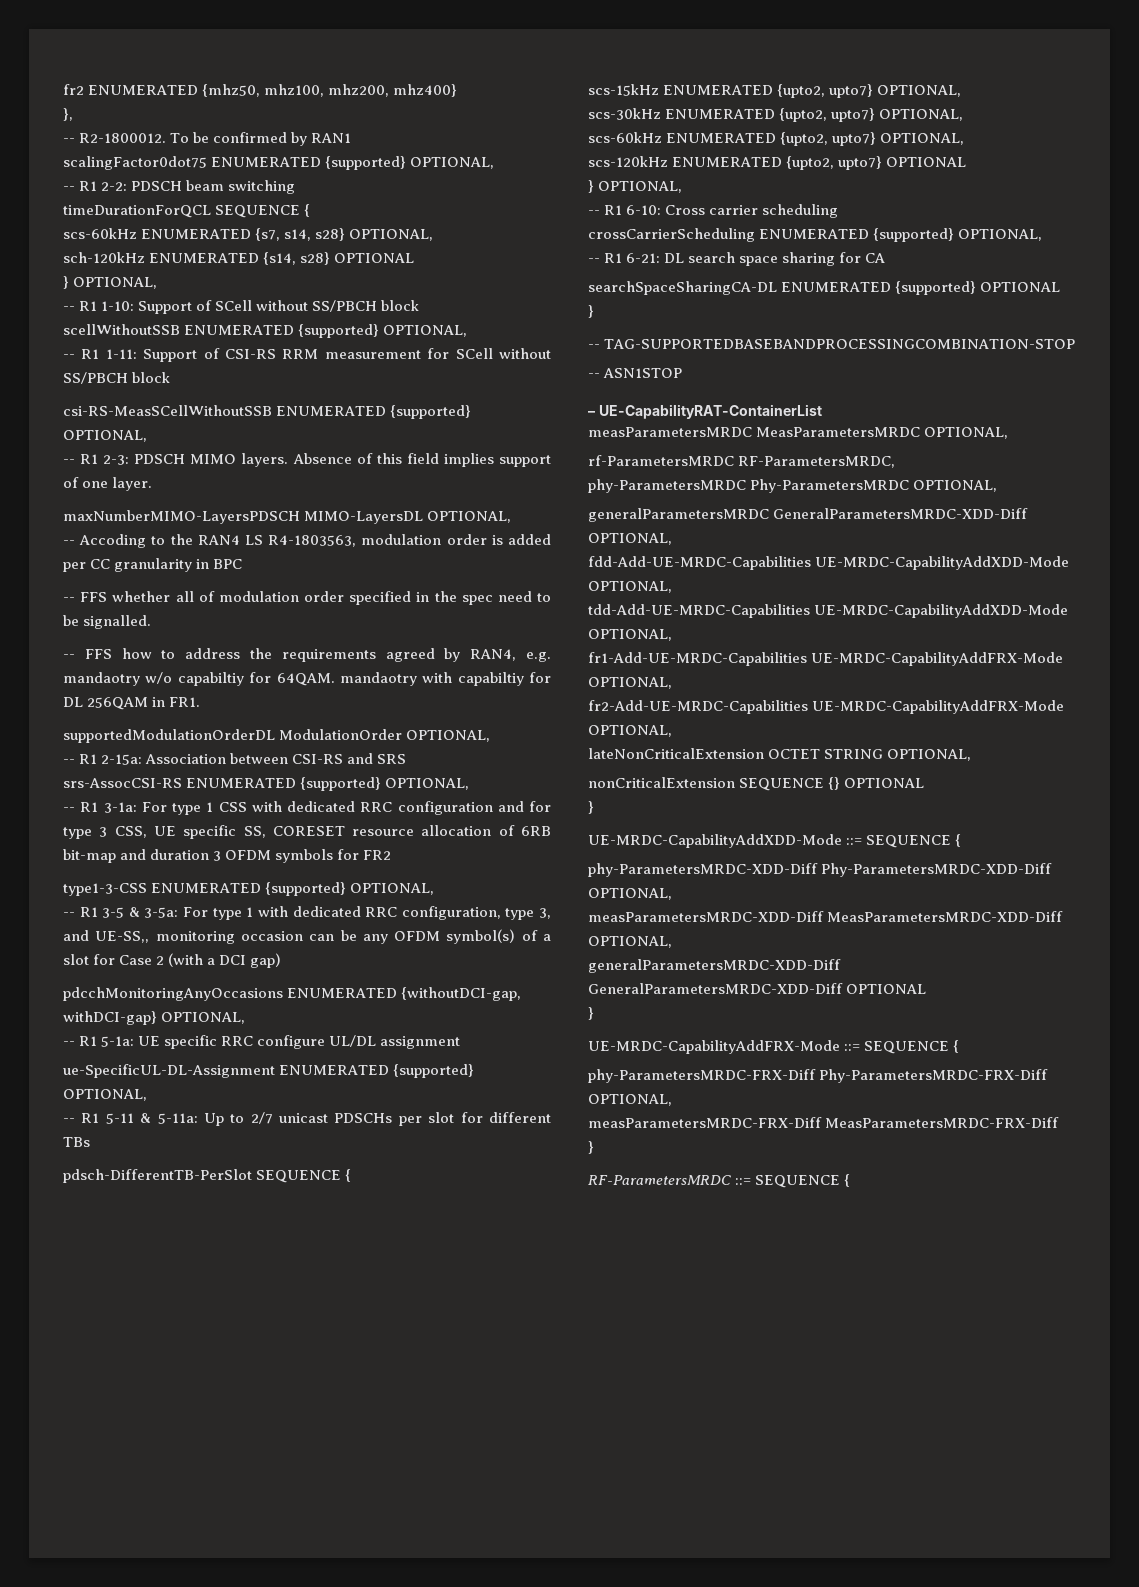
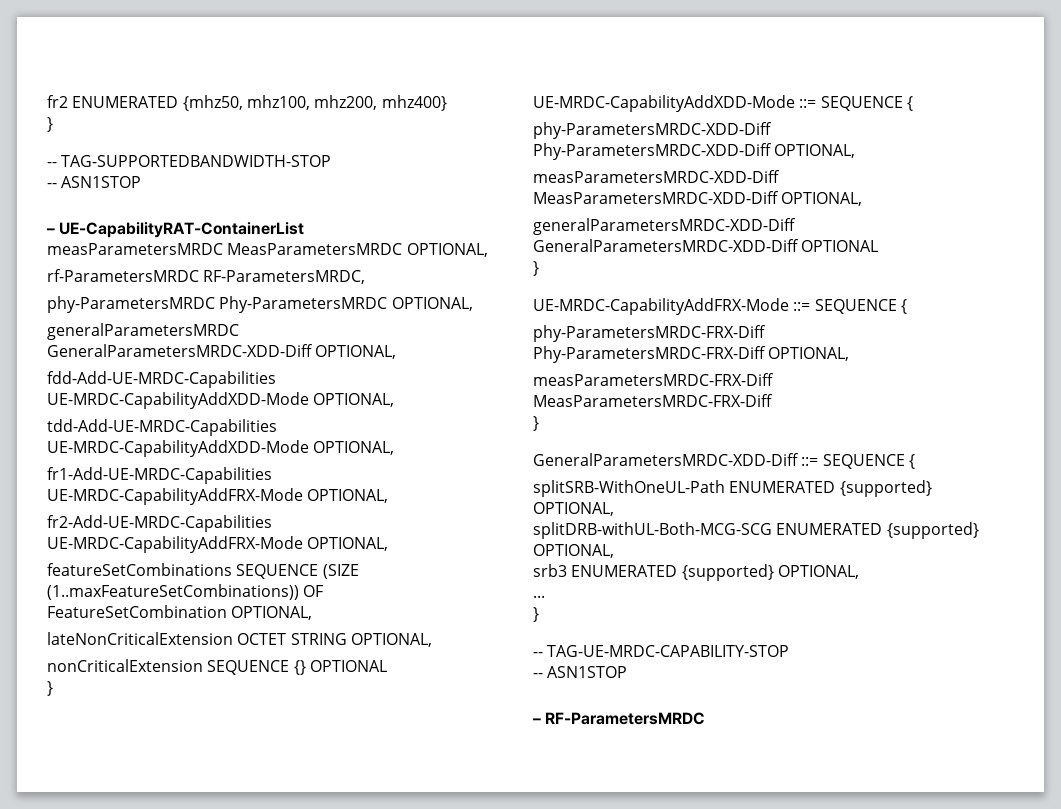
  fr2 ENUMERATED {mhz50, mhz100, mhz200, mhz400}
- },
- -- R2-1800012. To be confirmed by RAN1
- scalingFactor0dot75 ENUMERATED {supported} OPTIONAL,
- -- R1 2-2: PDSCH beam switching
- timeDurationForQCL SEQUENCE {
- scs-60kHz ENUMERATED {s7, s14, s28} OPTIONAL,
- sch-120kHz ENUMERATED {s14, s28} OPTIONAL
- } OPTIONAL,
- -- R1 1-10: Support of SCell without SS/PBCH block
- scellWithoutSSB ENUMERATED {supported} OPTIONAL,
- -- R1 1-11: Support of CSI-RS RRM measurement for SCell without SS/PBCH block
- csi-RS-MeasSCellWithoutSSB ENUMERATED {supported} OPTIONAL,
- -- R1 2-3: PDSCH MIMO layers. Absence of this field implies support of one layer.
- maxNumberMIMO-LayersPDSCH MIMO-LayersDL OPTIONAL,
- -- Accoding to the RAN4 LS R4-1803563, modulation order is added per CC granularity in BPC
- -- FFS whether all of modulation order specified in the spec need to be signalled.
- -- FFS how to address the requirements agreed by RAN4, e.g. mandaotry w/o capabiltiy for 64QAM. mandaotry with capabiltiy for DL 256QAM in FR1.
- supportedModulationOrderDL ModulationOrder OPTIONAL,
- -- R1 2-15a: Association between CSI-RS and SRS
- srs-AssocCSI-RS ENUMERATED {supported} OPTIONAL,
- -- R1 3-1a: For type 1 CSS with dedicated RRC configuration and for type 3 CSS, UE specific SS, CORESET resource allocation of 6RB bit-map and duration 3 OFDM symbols for FR2
- type1-3-CSS ENUMERATED {supported} OPTIONAL,
- -- R1 3-5 & 3-5a: For type 1 with dedicated RRC configuration, type 3, and UE-SS,, monitoring occasion can be any OFDM symbol(s) of a slot for Case 2 (with a DCI gap)
- pdcchMonitoringAnyOccasions ENUMERATED {withoutDCI-gap, withDCI-gap} OPTIONAL,
- -- R1 5-1a: UE specific RRC configure UL/DL assignment
- ue-SpecificUL-DL-Assignment ENUMERATED {supported} OPTIONAL,
- -- R1 5-11 & 5-11a: Up to 2/7 unicast PDSCHs per slot for different TBs
- pdsch-DifferentTB-PerSlot SEQUENCE {
- scs-15kHz ENUMERATED {upto2, upto7} OPTIONAL,
- scs-30kHz ENUMERATED {upto2, upto7} OPTIONAL,
- scs-60kHz ENUMERATED {upto2, upto7} OPTIONAL,
- scs-120kHz ENUMERATED {upto2, upto7} OPTIONAL
- } OPTIONAL,
- -- R1 6-10: Cross carrier scheduling
- crossCarrierScheduling ENUMERATED {supported} OPTIONAL,
- -- R1 6-21: DL search space sharing for CA
- searchSpaceSharingCA-DL ENUMERATED {supported} OPTIONAL
  }
- -- TAG-SUPPORTEDBASEBANDPROCESSINGCOMBINATION-STOP
+ -- TAG-SUPPORTEDBANDWIDTH-STOP
+ featureSetCombinations SEQUENCE (SIZE (1..maxFeatureSetCombinations)) OF FeatureSetCombination OPTIONAL,
- RF-ParametersMRDC ::= SEQUENCE {
+ GeneralParametersMRDC-XDD-Diff ::= SEQUENCE {
+ splitSRB-WithOneUL-Path ENUMERATED {supported} OPTIONAL,
+ splitDRB-withUL-Both-MCG-SCG ENUMERATED {supported} OPTIONAL,
+ srb3 ENUMERATED {supported} OPTIONAL,
+ ...
+ }
+ -- TAG-UE-MRDC-CAPABILITY-STOP
+ -- ASN1STOP
+ – RF-ParametersMRDC

